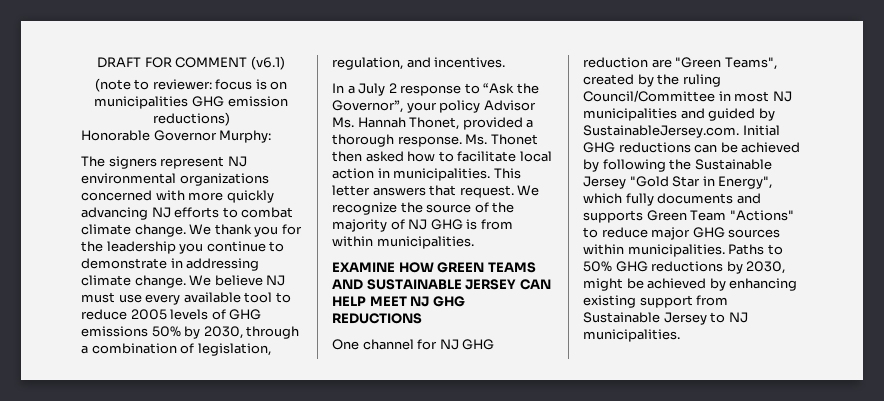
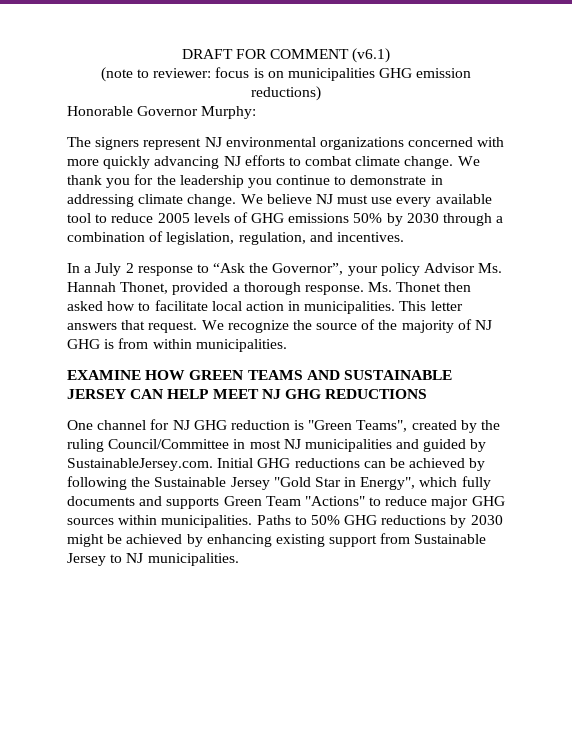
- We believe NJ must use every available tool to reduce 2005 levels of GHG emissions 50% by 2030, through a combination of legislation, regulation, and incentives.
+ We believe NJ must use every available tool to reduce 2005 levels of GHG emissions 50% by 2030 through a combination of legislation, regulation, and incentives.
- One channel for NJ GHG reduction are "Green Teams", created by the ruling Council/Committee in most NJ municipalities and guided by SustainableJersey.com. Initial GHG reductions can be achieved by following the Sustainable Jersey "Gold Star in Energy", which fully documents and supports Green Team "Actions" to reduce major GHG sources within municipalities.
+ One channel for NJ GHG reduction is "Green Teams", created by the ruling Council/Committee in most NJ municipalities and guided by SustainableJersey.com. Initial GHG reductions can be achieved by following the Sustainable Jersey "Gold Star in Energy", which fully documents and supports Green Team "Actions" to reduce major GHG sources within municipalities.
- Paths to 50% GHG reductions by 2030, might be achieved by enhancing existing support from Sustainable Jersey to NJ municipalities.
+ Paths to 50% GHG reductions by 2030 might be achieved by enhancing existing support from Sustainable Jersey to NJ municipalities.

